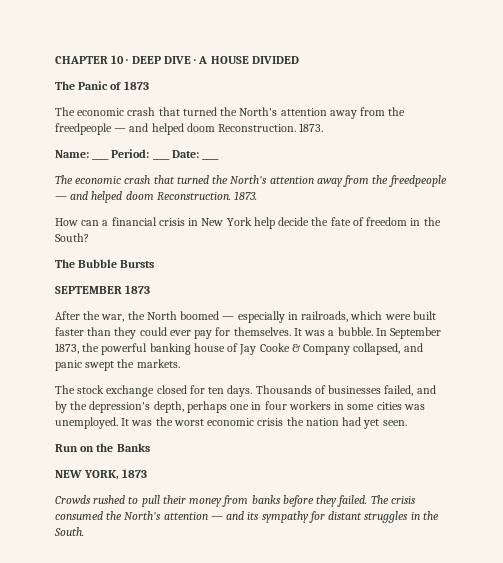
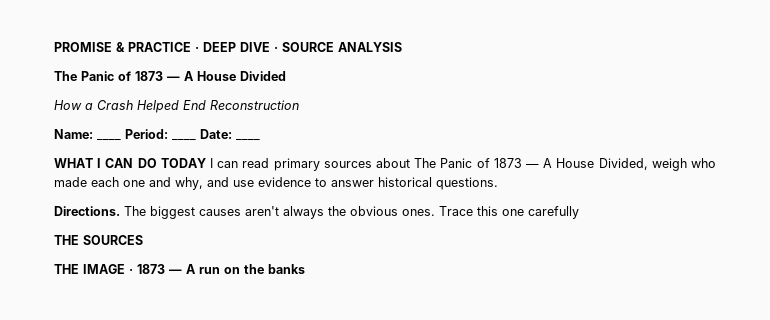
- CHAPTER 10 · DEEP DIVE · A HOUSE DIVIDED
- The Panic of 1873
- The economic crash that turned the North's attention away from the freedpeople — and helped doom Reconstruction. 1873.
+ PROMISE & PRACTICE · DEEP DIVE · SOURCE ANALYSIS
+ The Panic of 1873 — A House Divided
+ How a Crash Helped End Reconstruction
  Name: ____ Period: ____ Date: ____
- The economic crash that turned the North's attention away from the freedpeople — and helped doom Reconstruction. 1873.
- How can a financial crisis in New York help decide the fate of freedom in the South?
- The Bubble Bursts
- SEPTEMBER 1873
- After the war, the North boomed — especially in railroads, which were built faster than they could ever pay for themselves. It was a bubble. In September 1873, the powerful banking house of Jay Cooke & Company collapsed, and panic swept the markets.
- The stock exchange closed for ten days. Thousands of businesses failed, and by the depression's depth, perhaps one in four workers in some cities was unemployed. It was the worst economic crisis the nation had yet seen.
- Run on the Banks
- NEW YORK, 1873
- Crowds rushed to pull their money from banks before they failed. The crisis consumed the North's attention — and its sympathy for distant struggles in the South.
+ WHAT I CAN DO TODAY I can read primary sources about The Panic of 1873 — A House Divided, weigh who made each one and why, and use evidence to answer historical questions.
+ Directions. The biggest causes aren't always the obvious ones. Trace this one carefully
+ THE SOURCES
+ THE IMAGE · 1873 — A run on the banks

